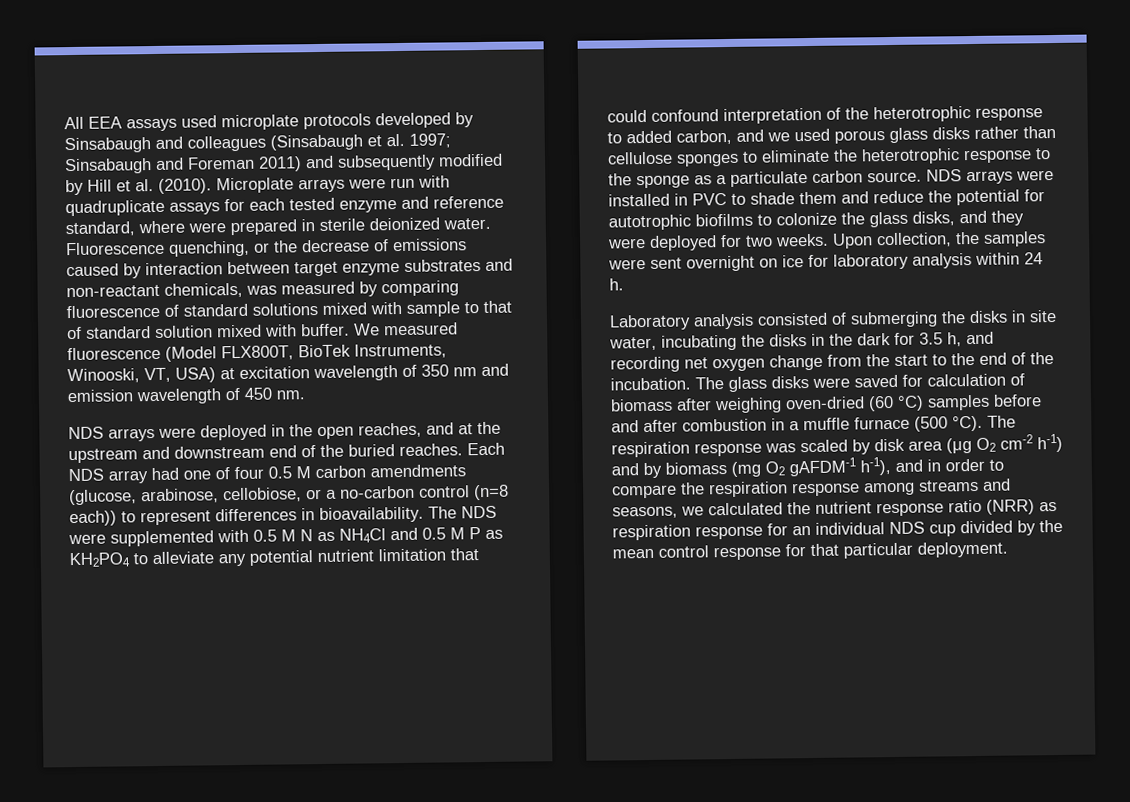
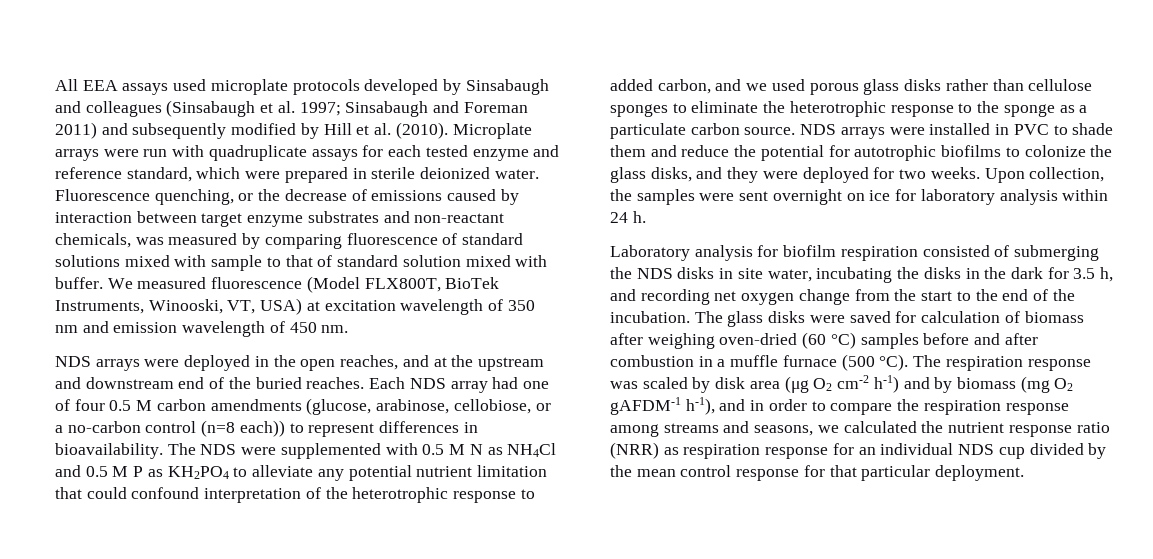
- Microplate arrays were run with quadruplicate assays for each tested enzyme and reference standard, where were prepared in sterile deionized water.
+ Microplate arrays were run with quadruplicate assays for each tested enzyme and reference standard, which were prepared in sterile deionized water.
- Laboratory analysis consisted of submerging the disks in site water, incubating the disks in the dark for 3.5 h, and recording net oxygen change from the start to the end of the incubation.
+ Laboratory analysis for biofilm respiration consisted of submerging the NDS disks in site water, incubating the disks in the dark for 3.5 h, and recording net oxygen change from the start to the end of the incubation.

